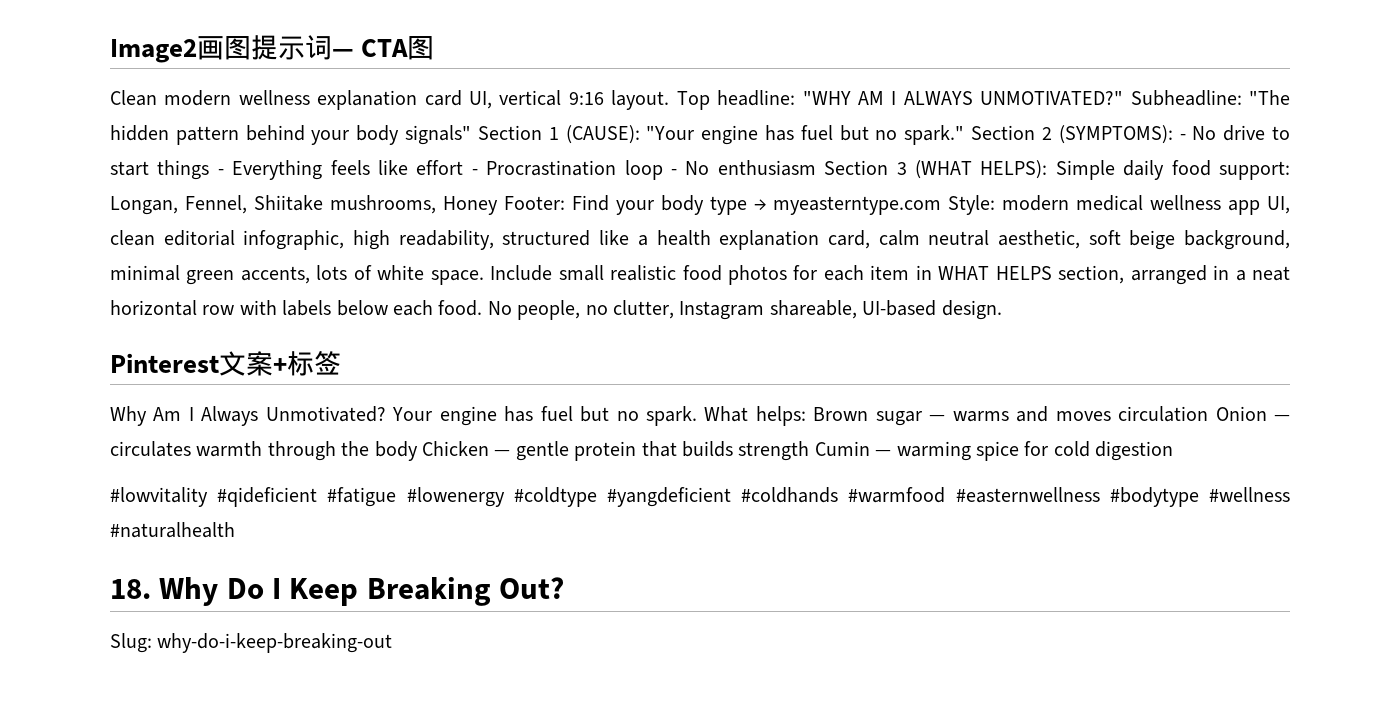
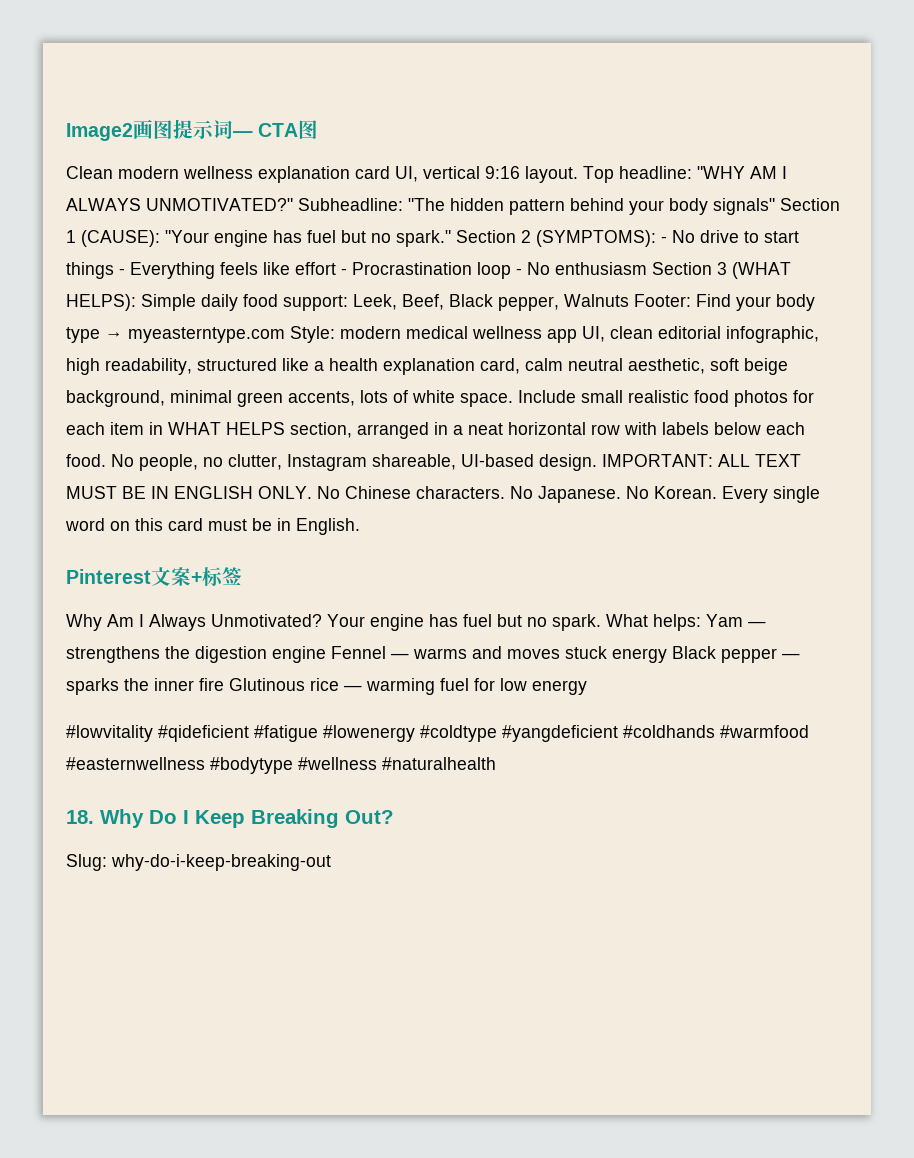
- Longan, Fennel, Shiitake mushrooms, Honey Footer:
+ Leek, Beef, Black pepper, Walnuts Footer:
+ IMPORTANT: ALL TEXT MUST BE IN ENGLISH ONLY. No Chinese characters. No Japanese. No Korean. Every single word on this card must be in English.
- What helps: Brown sugar — warms and moves circulation Onion — circulates warmth through the body Chicken — gentle protein that builds strength Cumin — warming spice for cold digestion
+ What helps: Yam — strengthens the digestion engine Fennel — warms and moves stuck energy Black pepper — sparks the inner fire Glutinous rice — warming fuel for low energy

